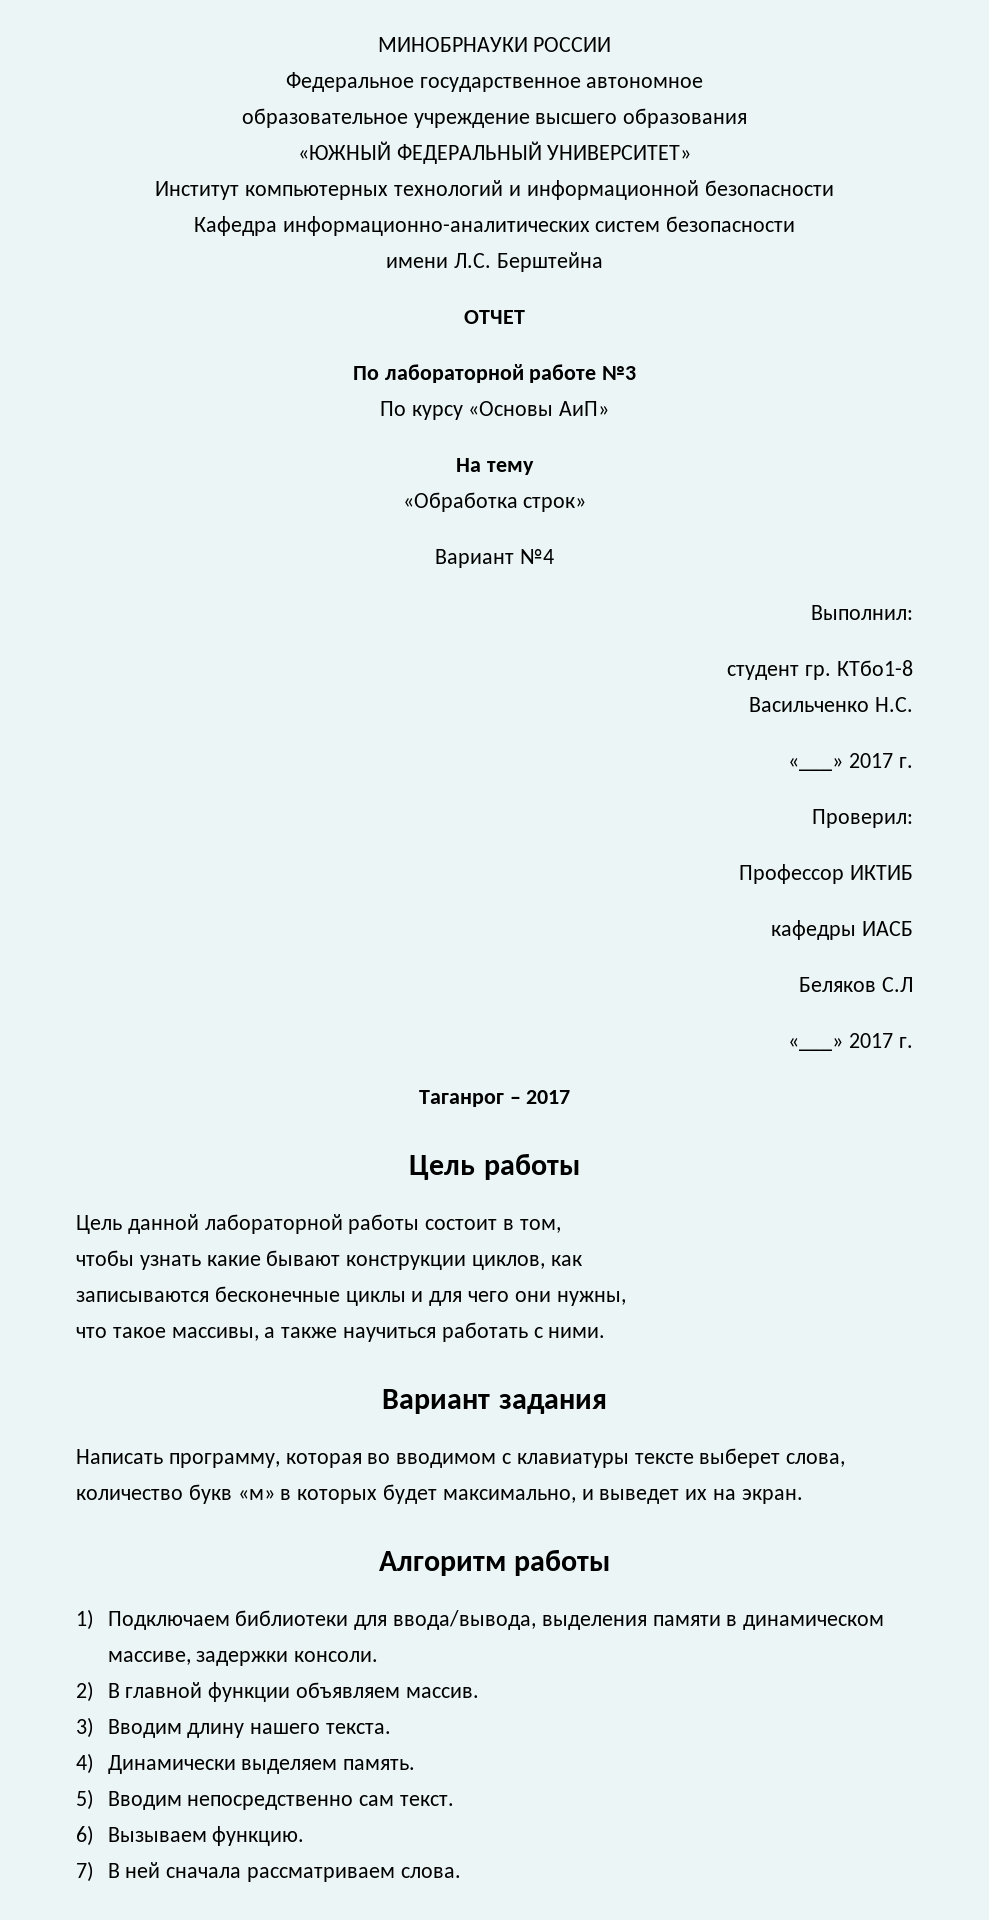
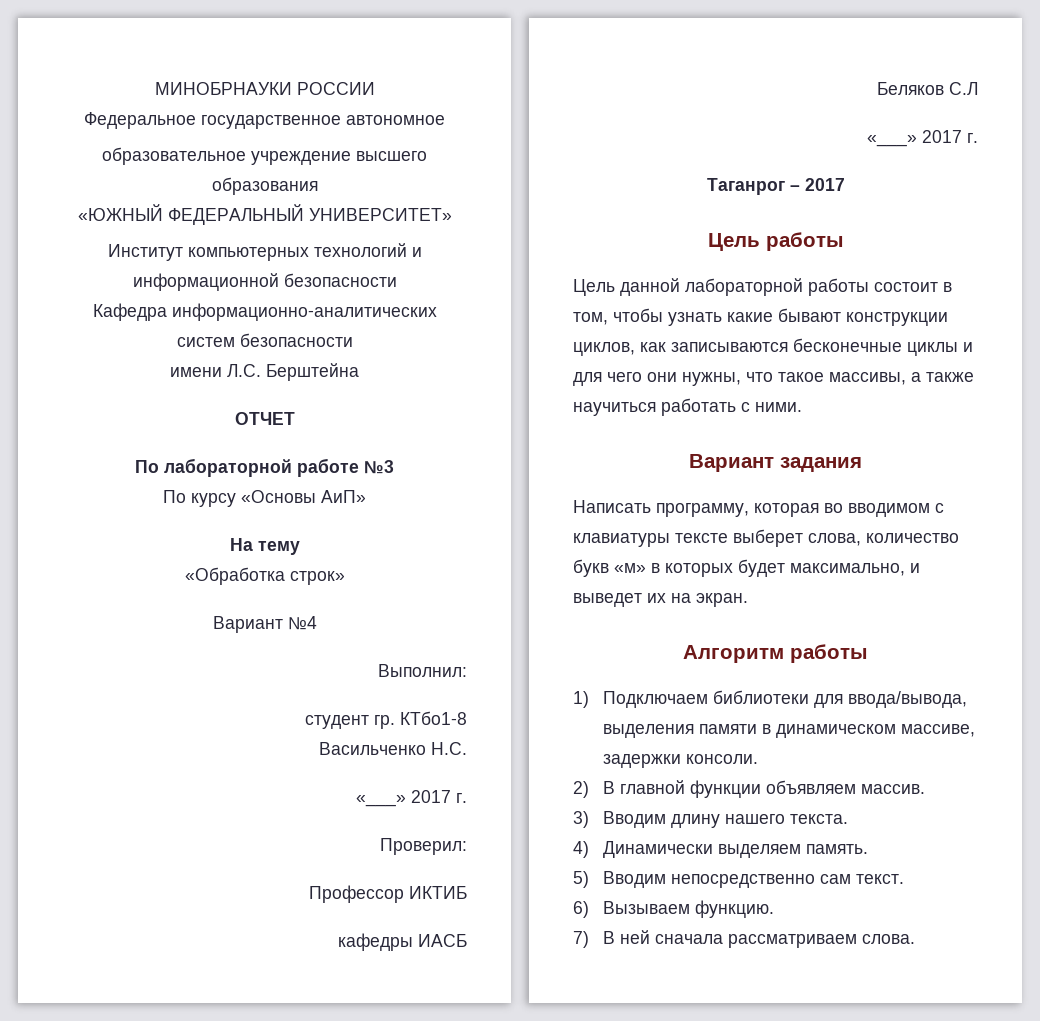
- Цель данной лабораторной работы состоит в том,
- чтобы узнать какие бывают конструкции циклов, как
- записываются бесконечные циклы и для чего они нужны,
- что такое массивы, а также научиться работать с ними.
+ Цель данной лабораторной работы состоит в том, чтобы узнать какие бывают конструкции циклов, как записываются бесконечные циклы и для чего они нужны, что такое массивы, а также научиться работать с ними.

